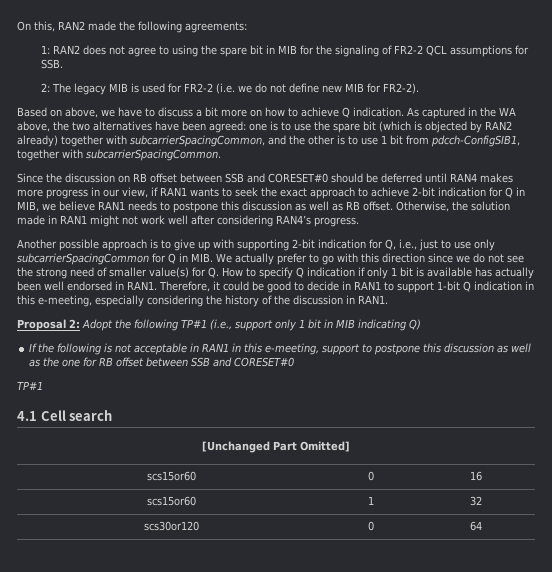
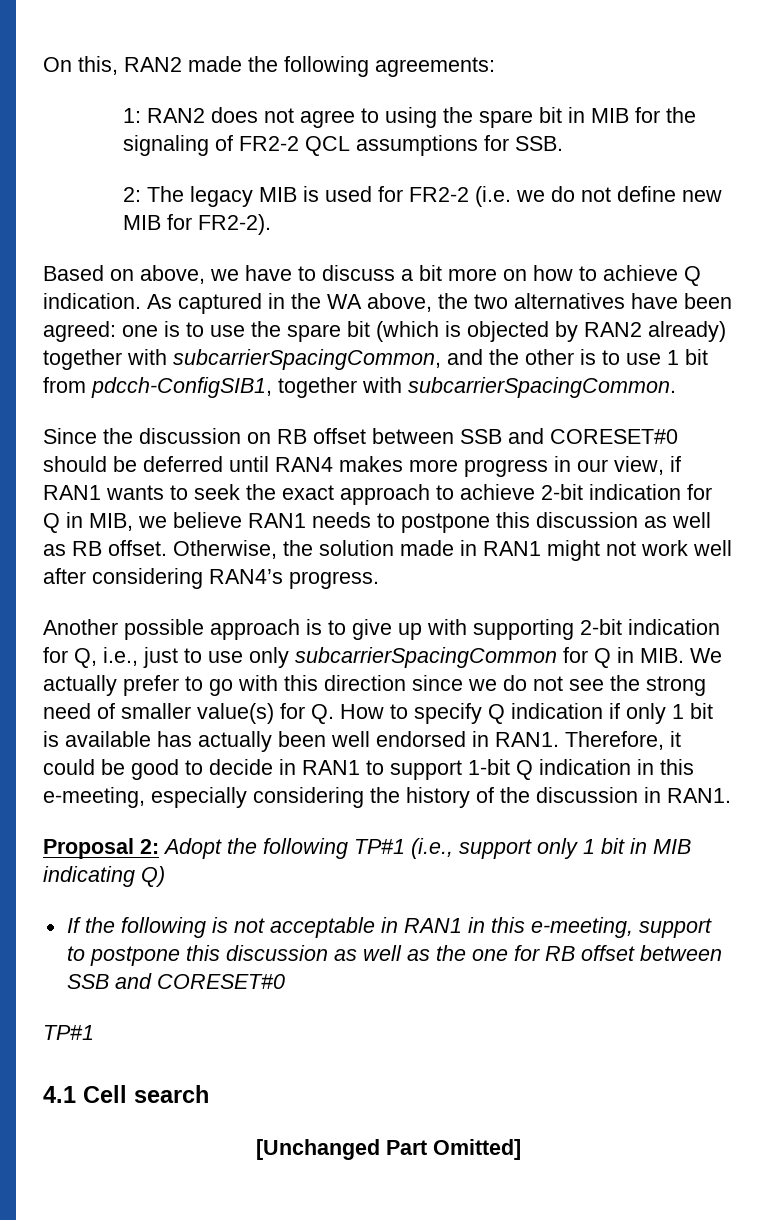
- scs15or60 | 0 | 16
- scs15or60 | 1 | 32
- scs30or120 | 0 | 64

